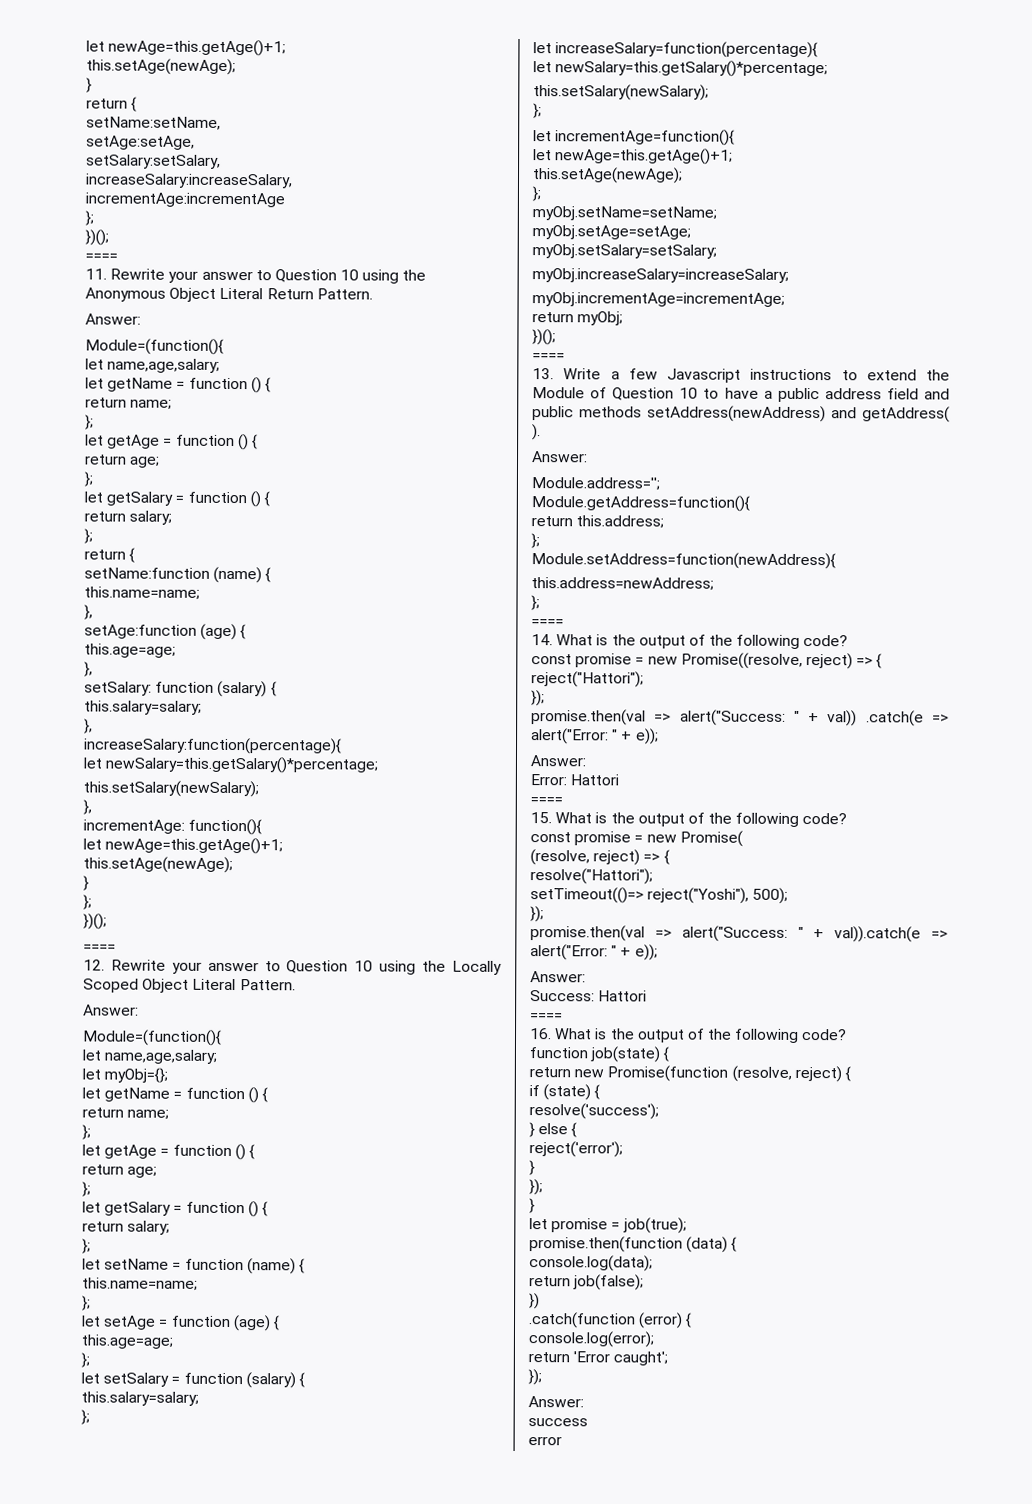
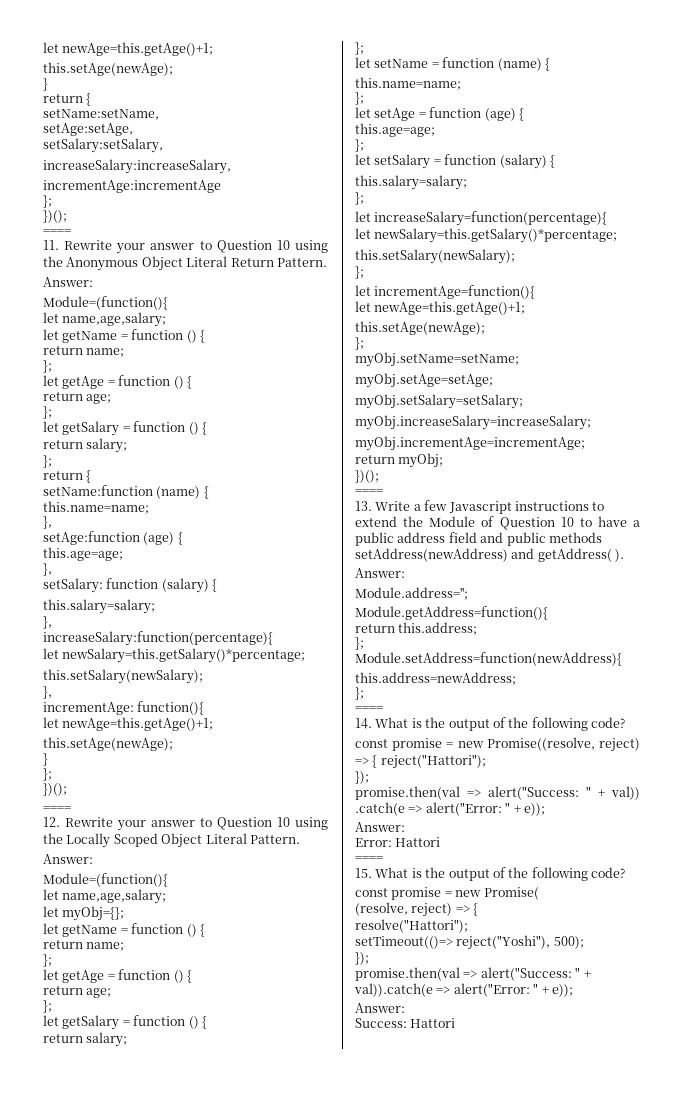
  Success: Hattori
- ====
- 16. What is the output of the following code?
- function job(state) {
- return new Promise(function (resolve, reject) {
- if (state) {
- resolve('success');
- } else {
- reject('error');
- }
- });
- }
- let promise = job(true);
- promise.then(function (data) {
- console.log(data);
- return job(false);
- })
- .catch(function (error) {
- console.log(error);
- return 'Error caught';
- });
- Answer:
- success
- error

